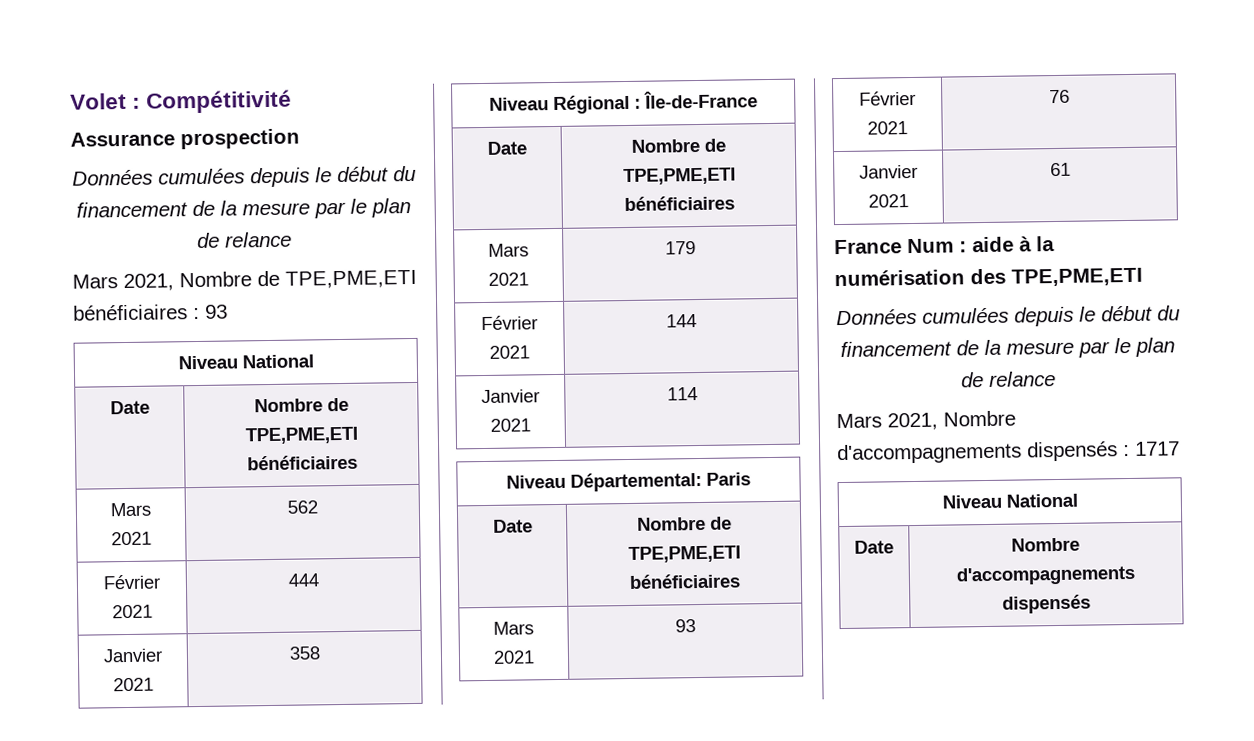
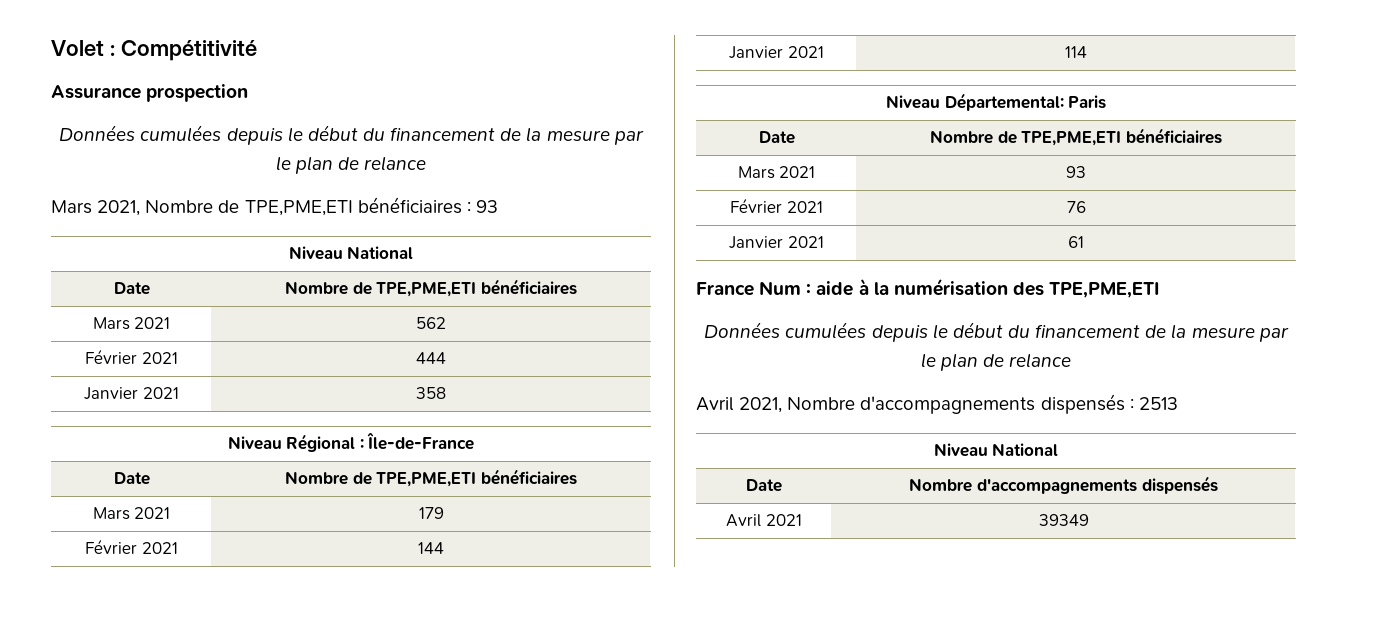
- Mars 2021, Nombre d'accompagnements dispensés : 1717
+ Avril 2021, Nombre d'accompagnements dispensés : 2513
+ Avril 2021 | 39349

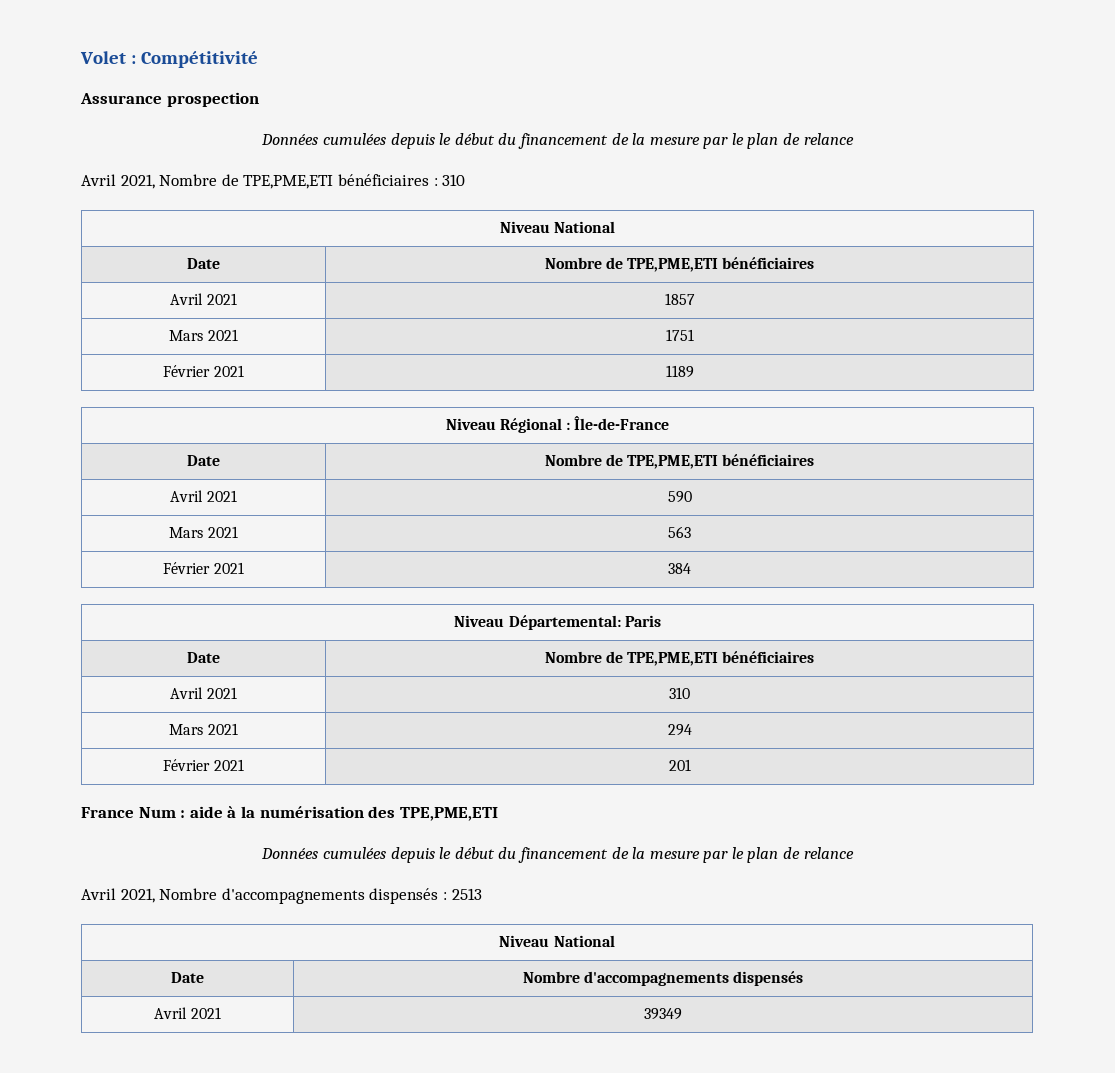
- Mars 2021, Nombre de TPE,PME,ETI bénéficiaires : 93
+ Avril 2021, Nombre de TPE,PME,ETI bénéficiaires : 310
- Mars 2021 | 562
- Février 2021 | 444
- Janvier 2021 | 358
+ Avril 2021 | 1857
+ Mars 2021 | 1751
+ Février 2021 | 1189
- Mars 2021 | 179
- Février 2021 | 144
- Janvier 2021 | 114
+ Avril 2021 | 590
+ Mars 2021 | 563
+ Février 2021 | 384
- Mars 2021 | 93
- Février 2021 | 76
- Janvier 2021 | 61
+ Avril 2021 | 310
+ Mars 2021 | 294
+ Février 2021 | 201

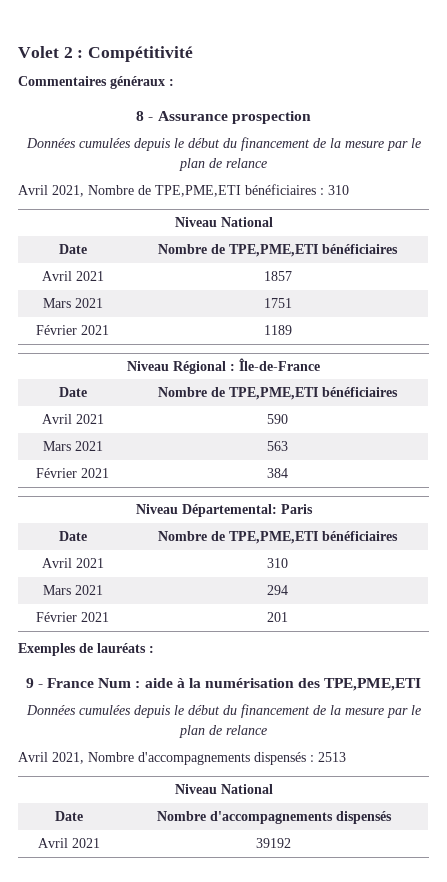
- Volet : Compétitivité
+ Volet 2 : Compétitivité
- Assurance prospection
+ Commentaires généraux :
+ 8 - Assurance prospection
- France Num : aide à la numérisation des TPE,PME,ETI
+ Exemples de lauréats :
+ 9 - France Num : aide à la numérisation des TPE,PME,ETI
- Avril 2021 | 39349
+ Avril 2021 | 39192

